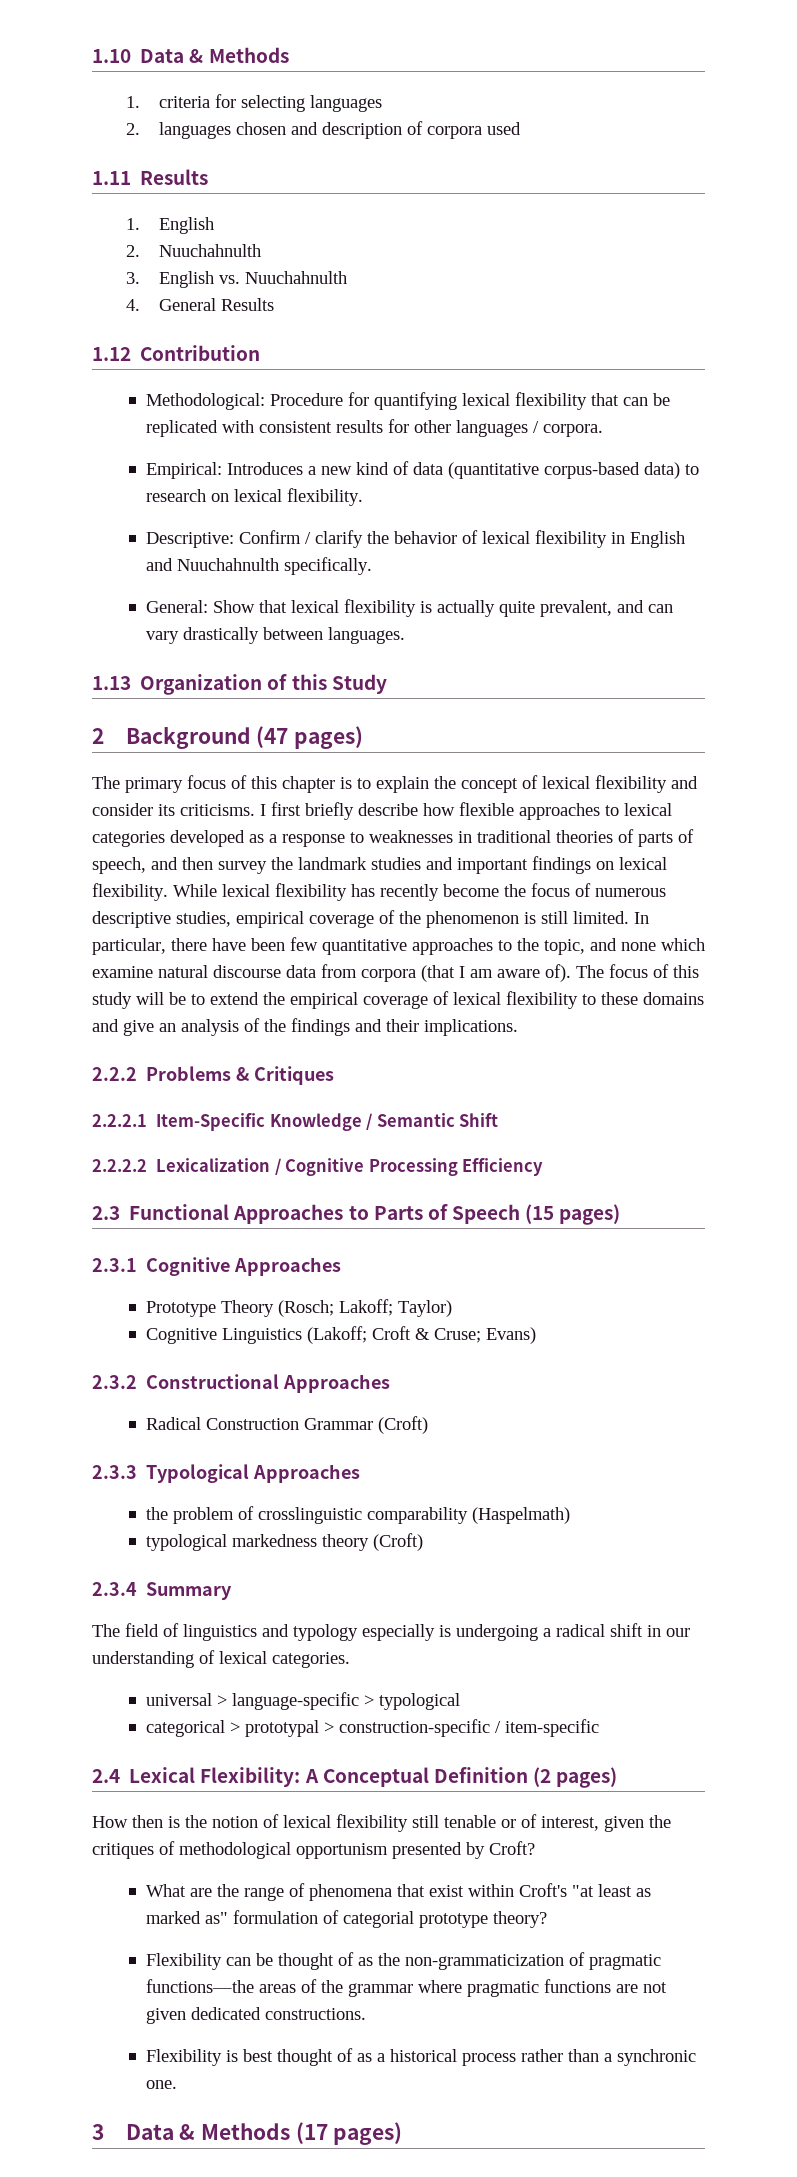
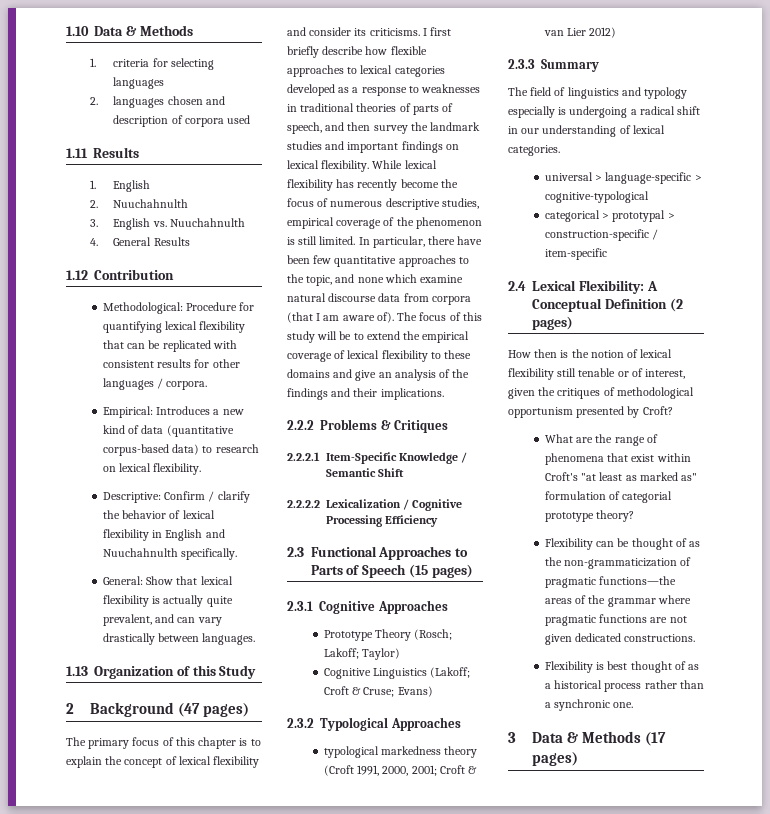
- 2.3.2 Constructional Approaches
- Radical Construction Grammar (Croft)
- 2.3.3 Typological Approaches
- the problem of crosslinguistic comparability (Haspelmath)
- typological markedness theory (Croft)
- 2.3.4 Summary
+ 2.3.2 Typological Approaches
+ typological markedness theory (Croft 1991, 2000, 2001; Croft & van Lier 2012)
+ 2.3.3 Summary
- universal > language-specific > typological
+ universal > language-specific > cognitive-typological

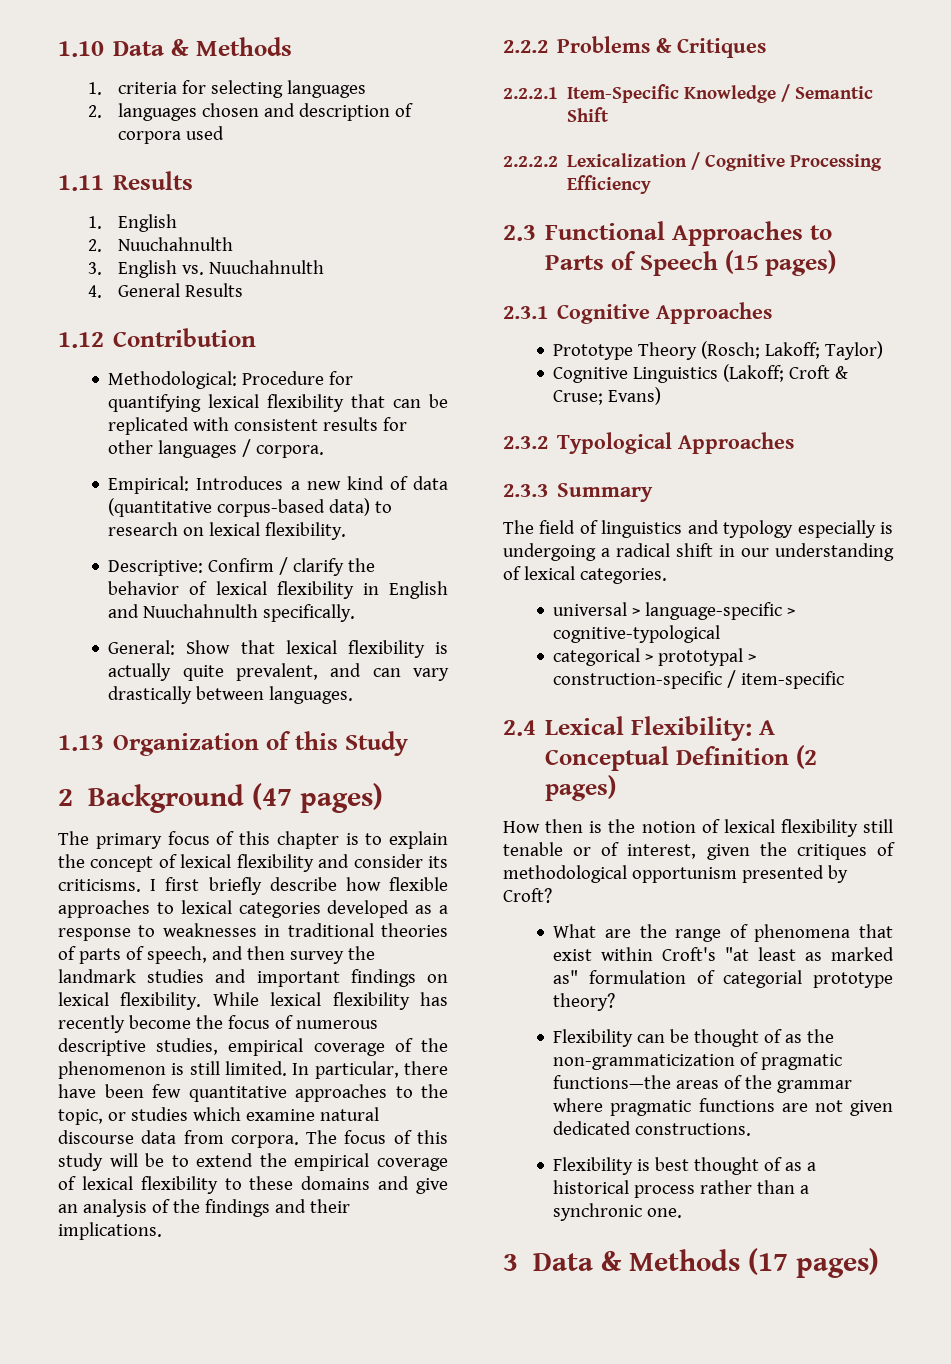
- In particular, there have been few quantitative approaches to the topic, and none which examine natural discourse data from corpora (that I am aware of).
+ In particular, there have been few quantitative approaches to the topic, or studies which examine natural discourse data from corpora.
- typological markedness theory (Croft 1991, 2000, 2001; Croft & van Lier 2012)

